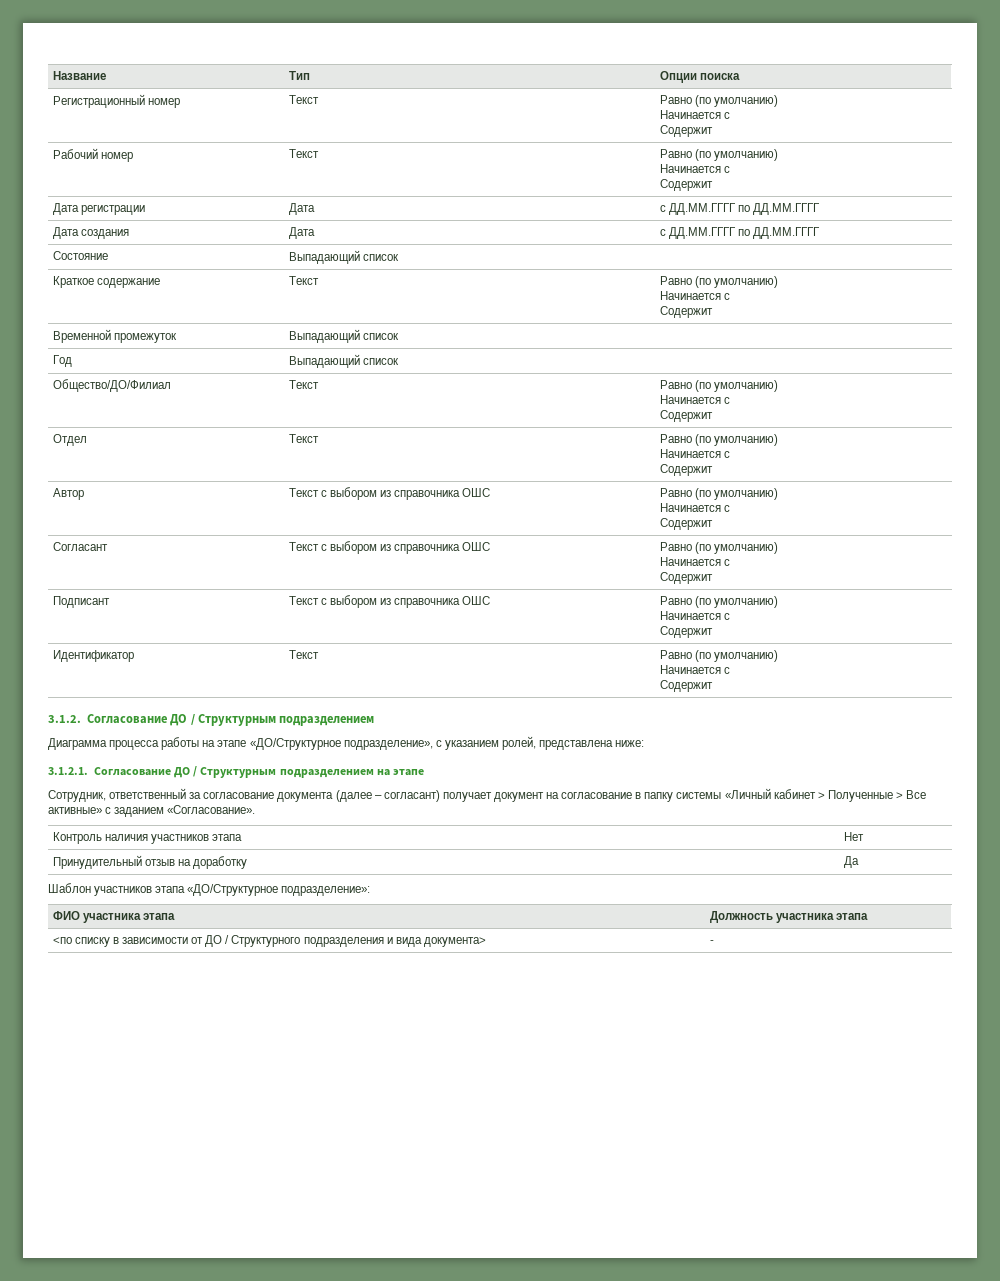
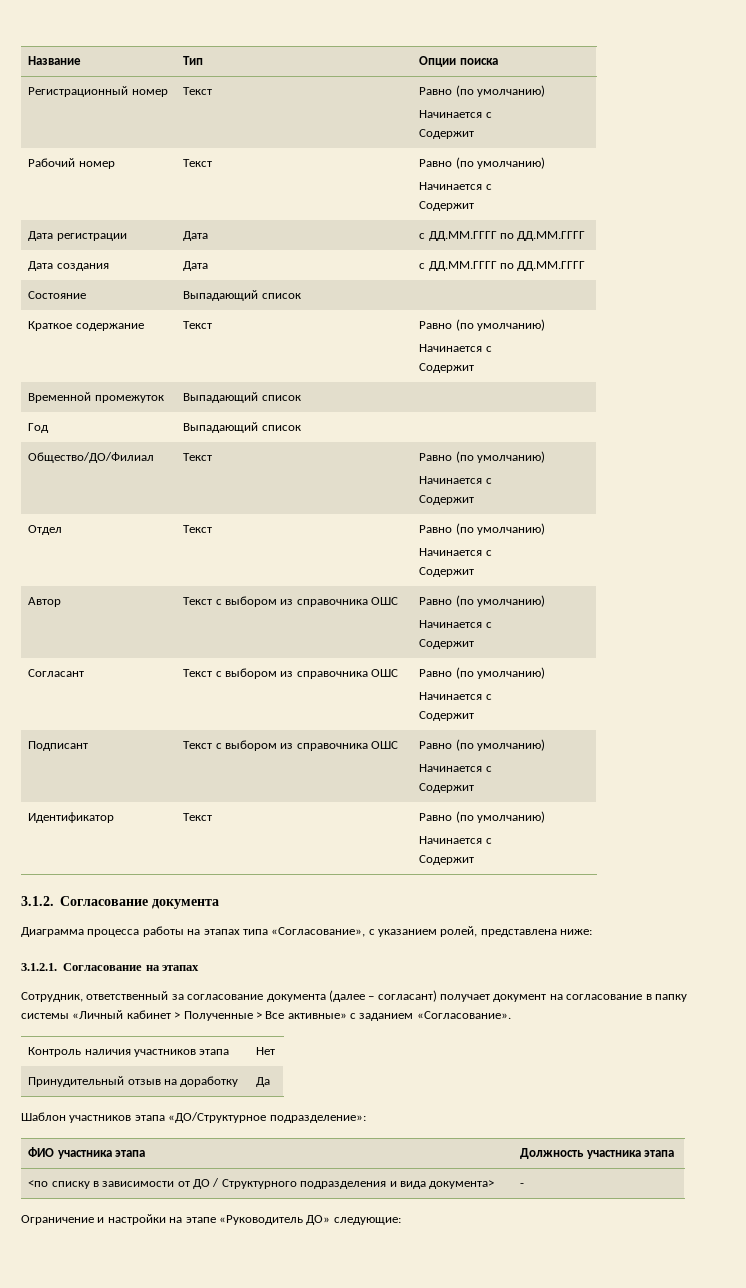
- 3.1.2. Согласование ДО / Структурным подразделением
+ 3.1.2. Согласование документа
- Диаграмма процесса работы на этапе «ДО/Структурное подразделение», с указанием ролей, представлена ниже:
+ Диаграмма процесса работы на этапах типа «Согласование», с указанием ролей, представлена ниже:
- 3.1.2.1. Согласование ДО / Структурным подразделением на этапе
+ 3.1.2.1. Согласование на этапах
+ Ограничение и настройки на этапе «Руководитель ДО» следующие:

